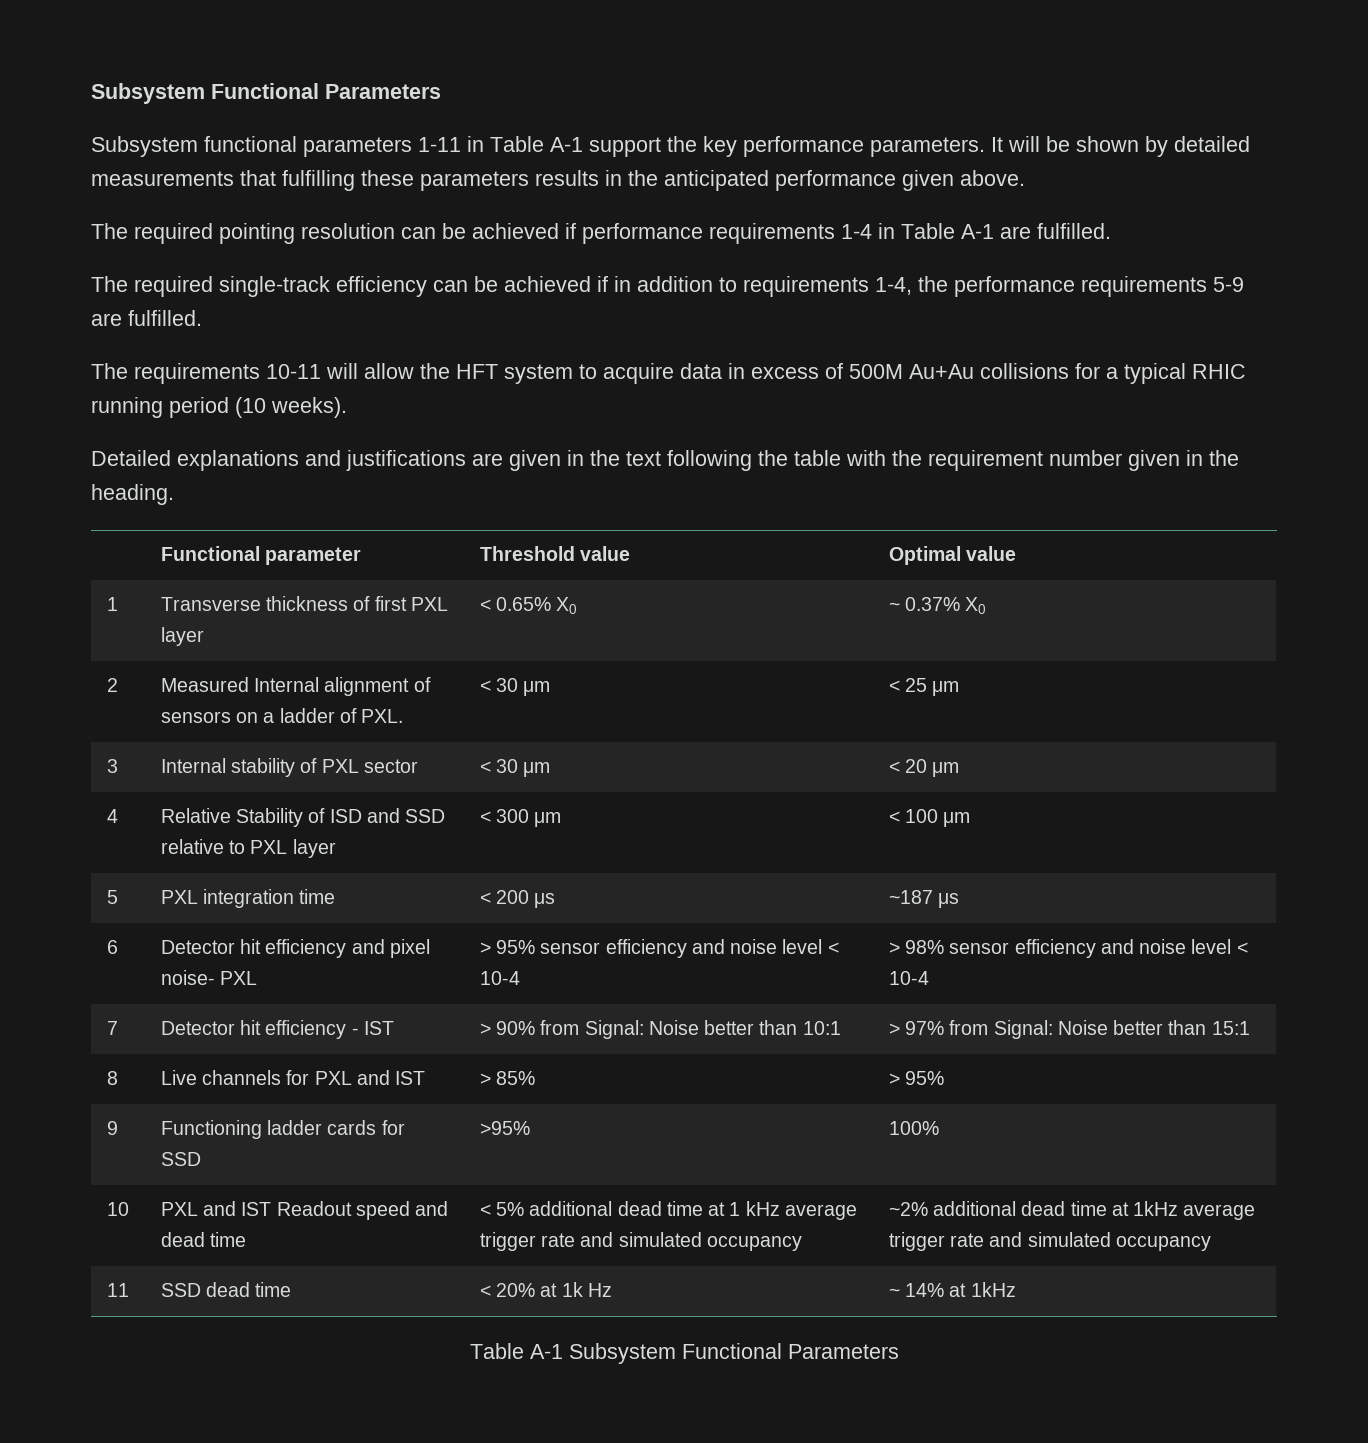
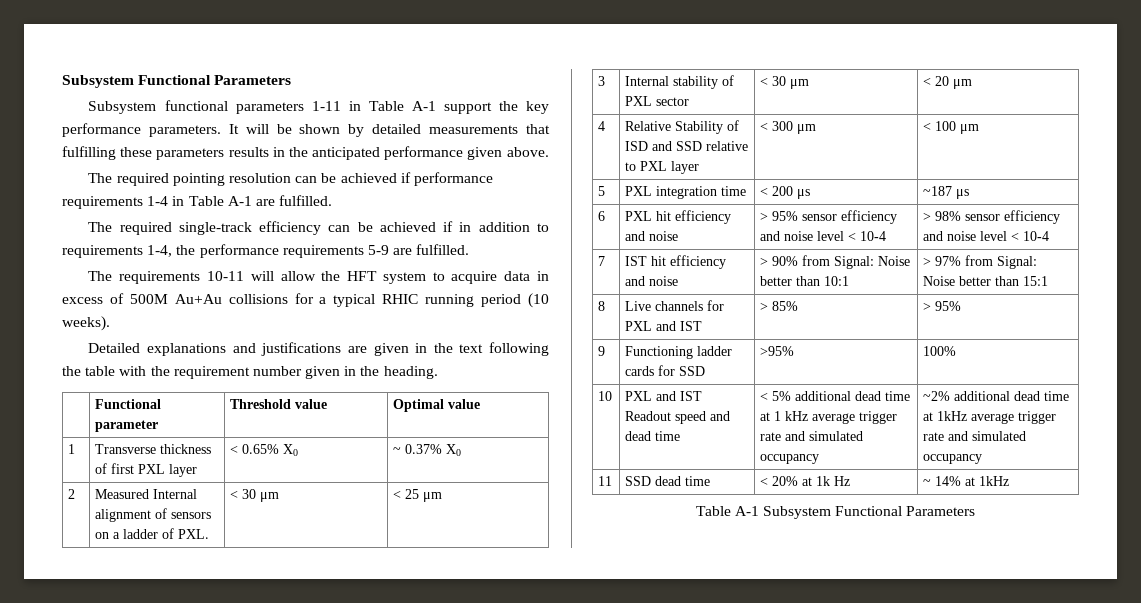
- 6 | Detector hit efficiency and pixel noise- PXL | > 95% sensor efficiency and noise level < 10-4 | > 98% sensor efficiency and noise level < 10-4
+ 6 | PXL hit efficiency and noise | > 95% sensor efficiency and noise level < 10-4 | > 98% sensor efficiency and noise level < 10-4
- 7 | Detector hit efficiency - IST | > 90% from Signal: Noise better than 10:1 | > 97% from Signal: Noise better than 15:1
+ 7 | IST hit efficiency and noise | > 90% from Signal: Noise better than 10:1 | > 97% from Signal: Noise better than 15:1

